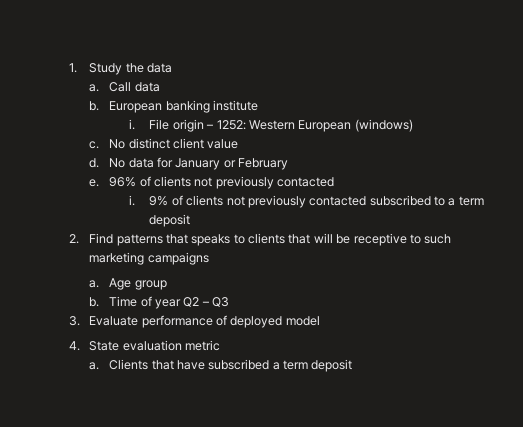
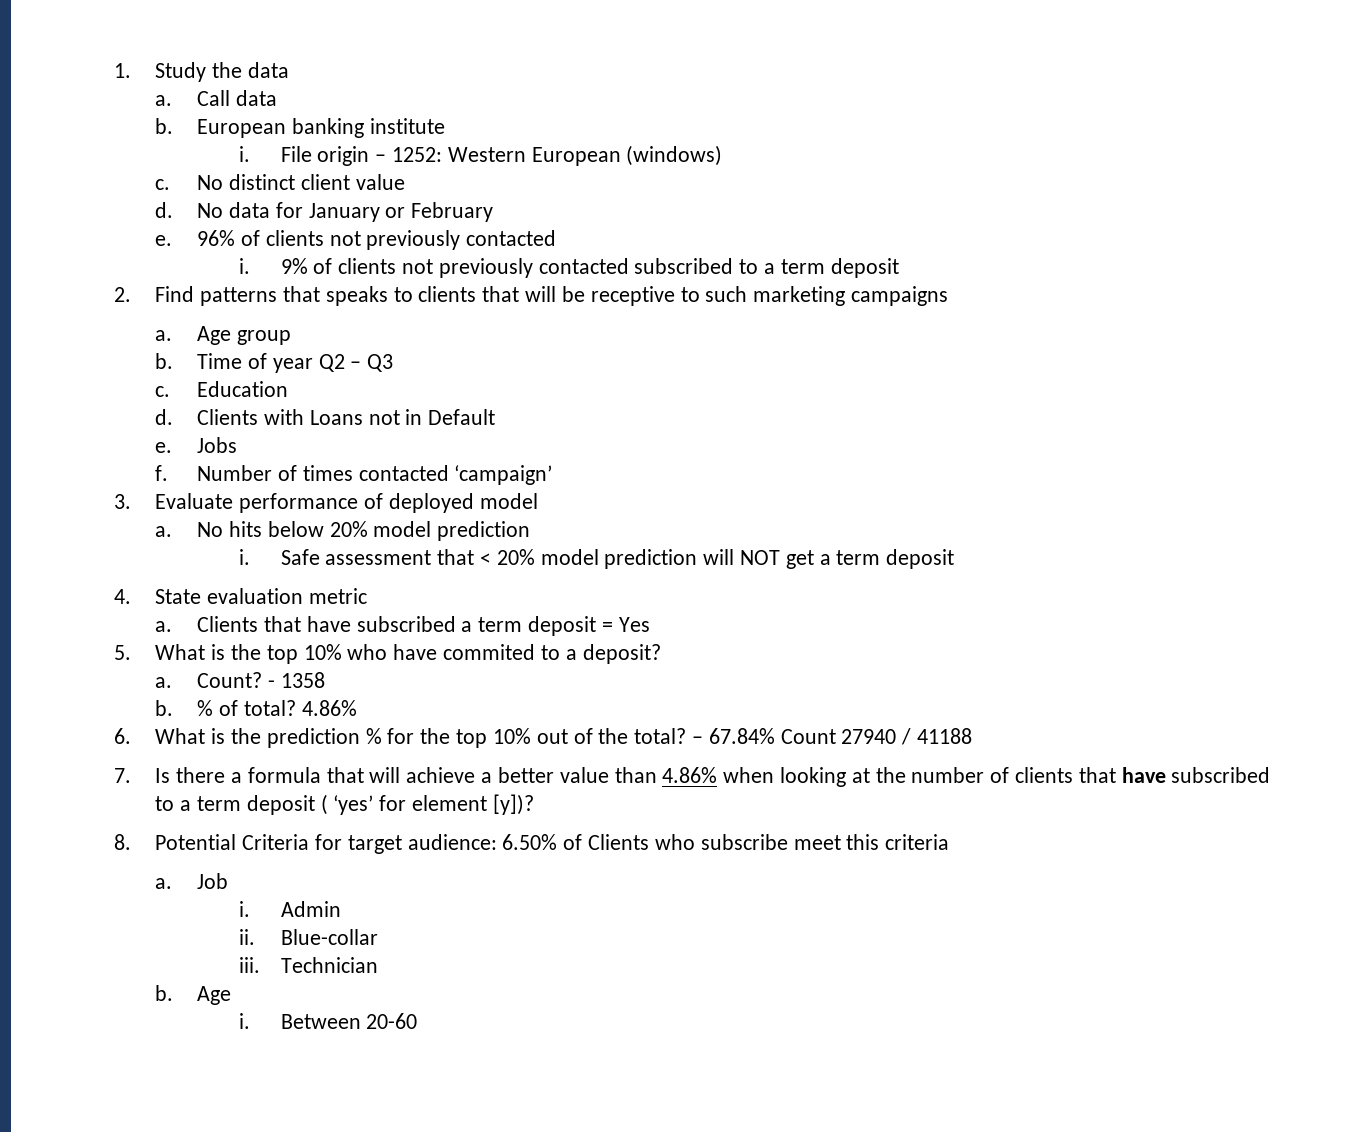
+ c. Education
+ d. Clients with Loans not in Default
+ e. Jobs
+ f. Number of times contacted ‘campaign’
+ a. No hits below 20% model prediction
+ i. Safe assessment that < 20% model prediction will NOT get a term deposit
- Clients that have subscribed a term deposit
+ Clients that have subscribed a term deposit = Yes
+ 5. What is the top 10% who have commited to a deposit?
+ a. Count? - 1358
+ b. % of total? 4.86%
+ 6. What is the prediction % for the top 10% out of the total? – 67.84% Count 27940 / 41188
+ 7. Is there a formula that will achieve a better value than 4.86% when looking at the number of clients that have subscribed to a term deposit ( ‘yes’ for element [y])?
+ 8. Potential Criteria for target audience: 6.50% of Clients who subscribe meet this criteria
+ a. Job
+ i. Admin
+ ii. Blue-collar
+ iii. Technician
+ b. Age
+ i. Between 20-60

